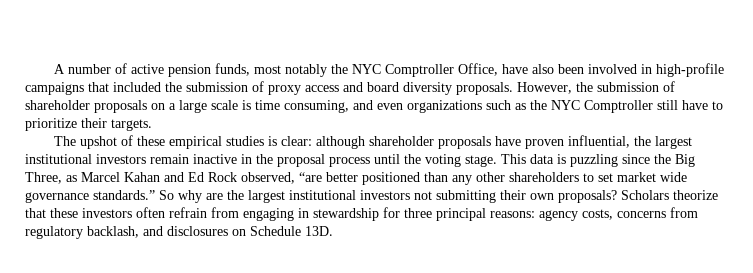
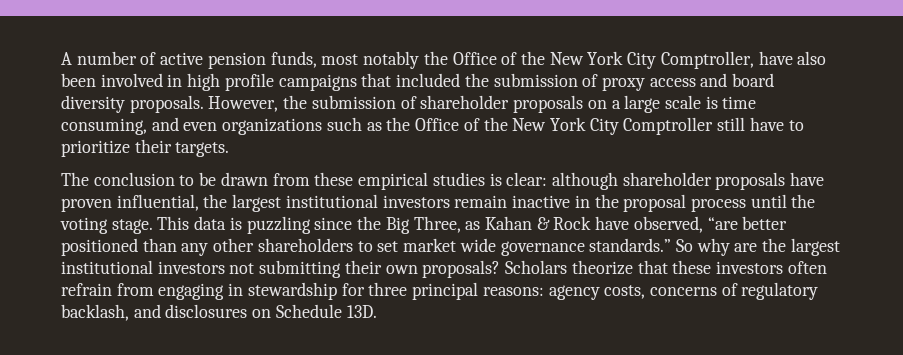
- A number of active pension funds, most notably the NYC Comptroller Office, have also been involved in high-profile campaigns that included the submission of proxy access and board diversity proposals.
+ A number of active pension funds, most notably the Office of the New York City Comptroller, have also been involved in high profile campaigns that included the submission of proxy access and board diversity proposals.
- However, the submission of shareholder proposals on a large scale is time consuming, and even organizations such as the NYC Comptroller still have to prioritize their targets.
+ However, the submission of shareholder proposals on a large scale is time consuming, and even organizations such as the Office of the New York City Comptroller still have to prioritize their targets.
- The upshot of these empirical studies is clear: although shareholder proposals have proven influential, the largest institutional investors remain inactive in the proposal process until the voting stage.
+ The conclusion to be drawn from these empirical studies is clear: although shareholder proposals have proven influential, the largest institutional investors remain inactive in the proposal process until the voting stage.
- This data is puzzling since the Big Three, as Marcel Kahan and Ed Rock observed, “are better positioned than any other shareholders to set market wide governance standards.”
+ This data is puzzling since the Big Three, as Kahan & Rock have observed, “are better positioned than any other shareholders to set market wide governance standards.”
- Scholars theorize that these investors often refrain from engaging in stewardship for three principal reasons: agency costs, concerns from regulatory backlash, and disclosures on Schedule 13D.
+ Scholars theorize that these investors often refrain from engaging in stewardship for three principal reasons: agency costs, concerns of regulatory backlash, and disclosures on Schedule 13D.

